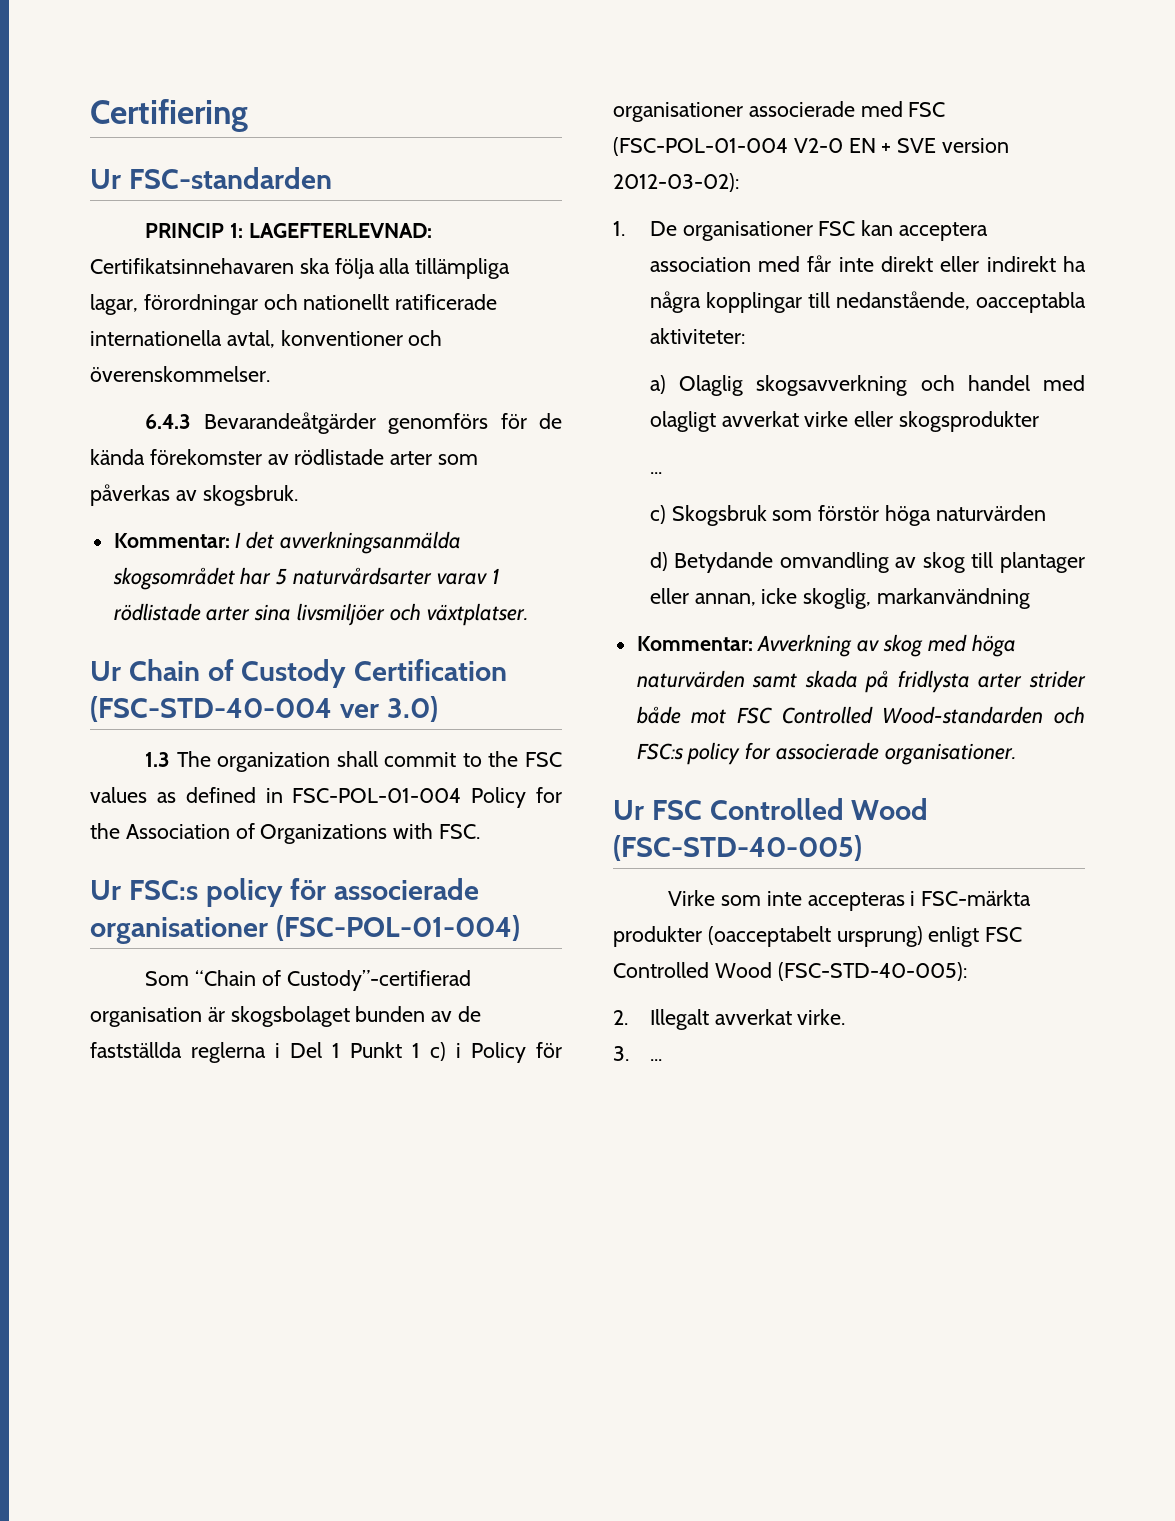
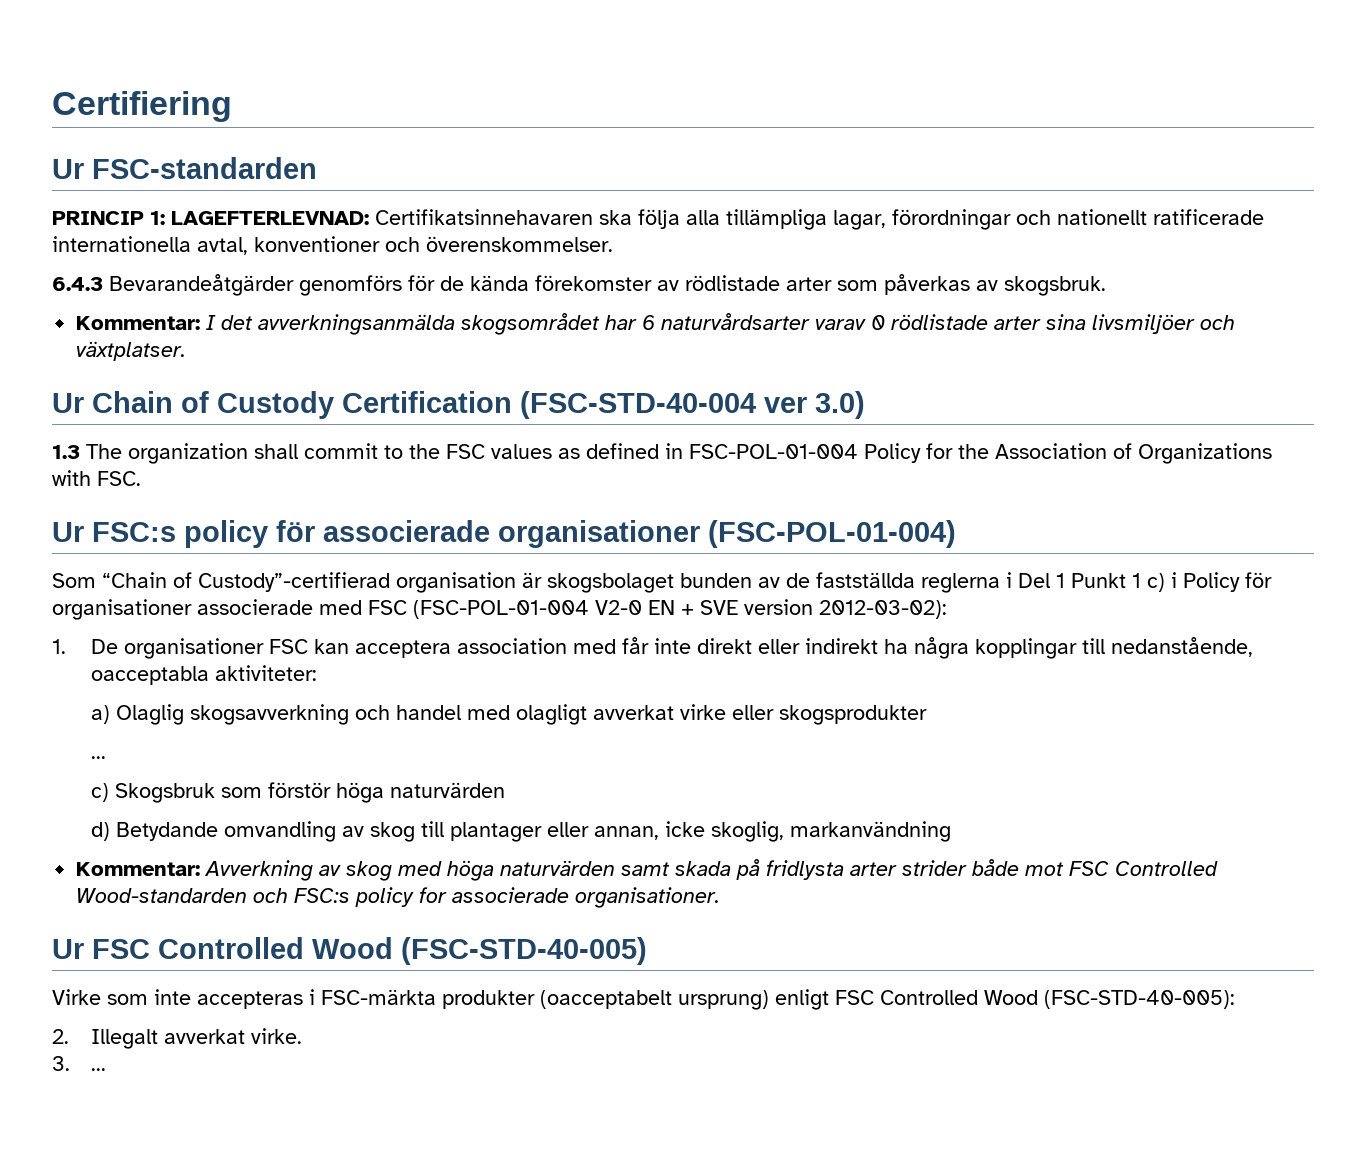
- Kommentar: I det avverkningsanmälda skogsområdet har 5 naturvårdsarter varav 1 rödlistade arter sina livsmiljöer och växtplatser.
+ Kommentar: I det avverkningsanmälda skogsområdet har 6 naturvårdsarter varav 0 rödlistade arter sina livsmiljöer och växtplatser.

